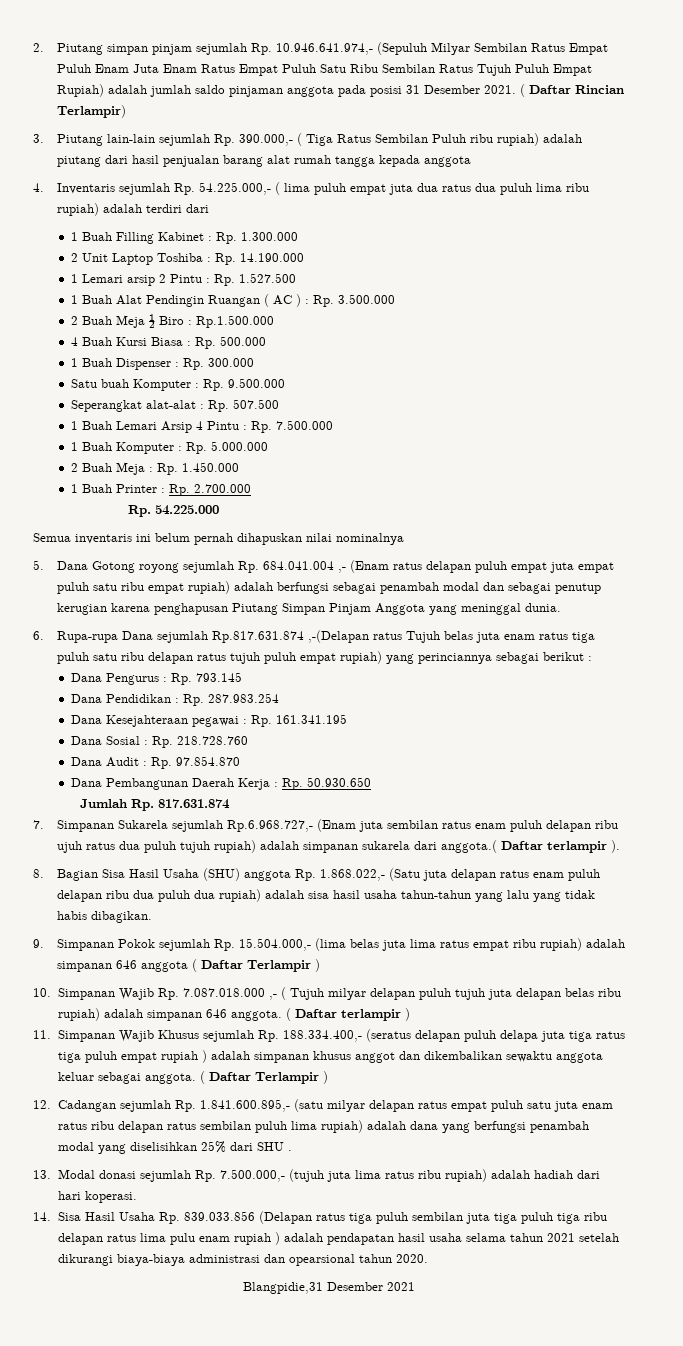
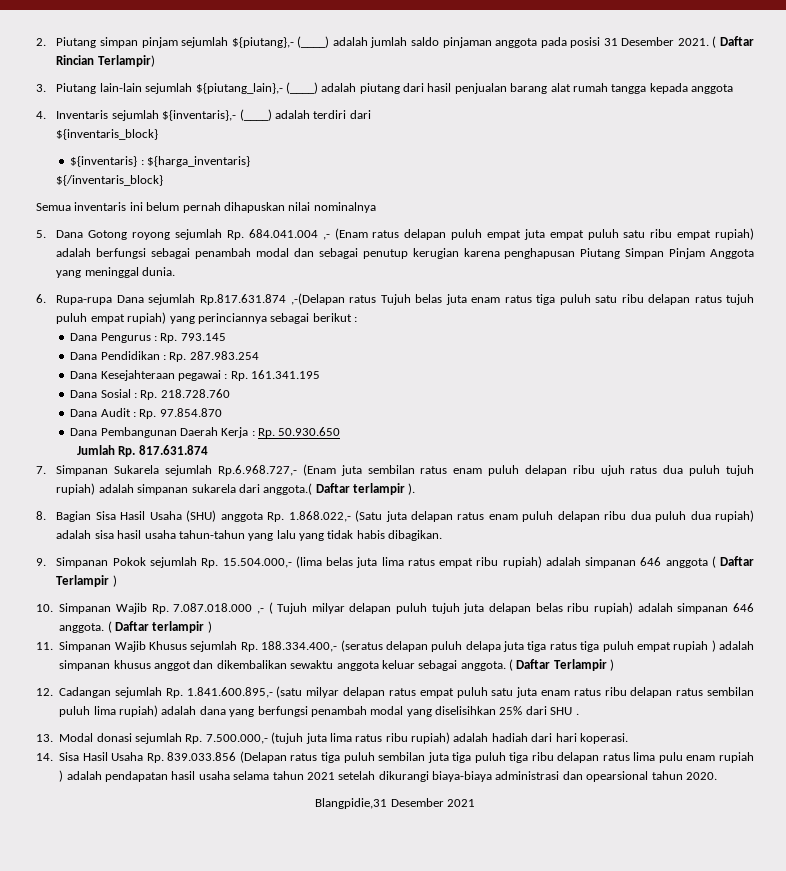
- 2. Piutang simpan pinjam sejumlah Rp. 10.946.641.974,- (Sepuluh Milyar Sembilan Ratus Empat Puluh Enam Juta Enam Ratus Empat Puluh Satu Ribu Sembilan Ratus Tujuh Puluh Empat Rupiah) adalah jumlah saldo pinjaman anggota pada posisi 31 Desember 2021.
+ 2. Piutang simpan pinjam sejumlah ${piutang},- (____) adalah jumlah saldo pinjaman anggota pada posisi 31 Desember 2021.
- 3. Piutang lain-lain sejumlah Rp. 390.000,- ( Tiga Ratus Sembilan Puluh ribu rupiah) adalah piutang dari hasil penjualan barang alat rumah tangga kepada anggota
+ 3. Piutang lain-lain sejumlah ${piutang_lain},- (____) adalah piutang dari hasil penjualan barang alat rumah tangga kepada anggota
- 4. Inventaris sejumlah Rp. 54.225.000,- ( lima puluh empat juta dua ratus dua puluh lima ribu rupiah) adalah terdiri dari
- 1 Buah Filling Kabinet : Rp. 1.300.000
- 2 Unit Laptop Toshiba : Rp. 14.190.000
- 1 Lemari arsip 2 Pintu : Rp. 1.527.500
- 1 Buah Alat Pendingin Ruangan ( AC ) : Rp. 3.500.000
- 2 Buah Meja ½ Biro : Rp.1.500.000
- 4 Buah Kursi Biasa : Rp. 500.000
- 1 Buah Dispenser : Rp. 300.000
- Satu buah Komputer : Rp. 9.500.000
- Seperangkat alat-alat : Rp. 507.500
- 1 Buah Lemari Arsip 4 Pintu : Rp. 7.500.000
- 1 Buah Komputer : Rp. 5.000.000
- 2 Buah Meja : Rp. 1.450.000
- 1 Buah Printer : Rp. 2.700.000
- Rp. 54.225.000
+ 4. Inventaris sejumlah ${inventaris},- (____) adalah terdiri dari
+ ${inventaris_block}
+ ${inventaris} : ${harga_inventaris}
+ ${/inventaris_block}

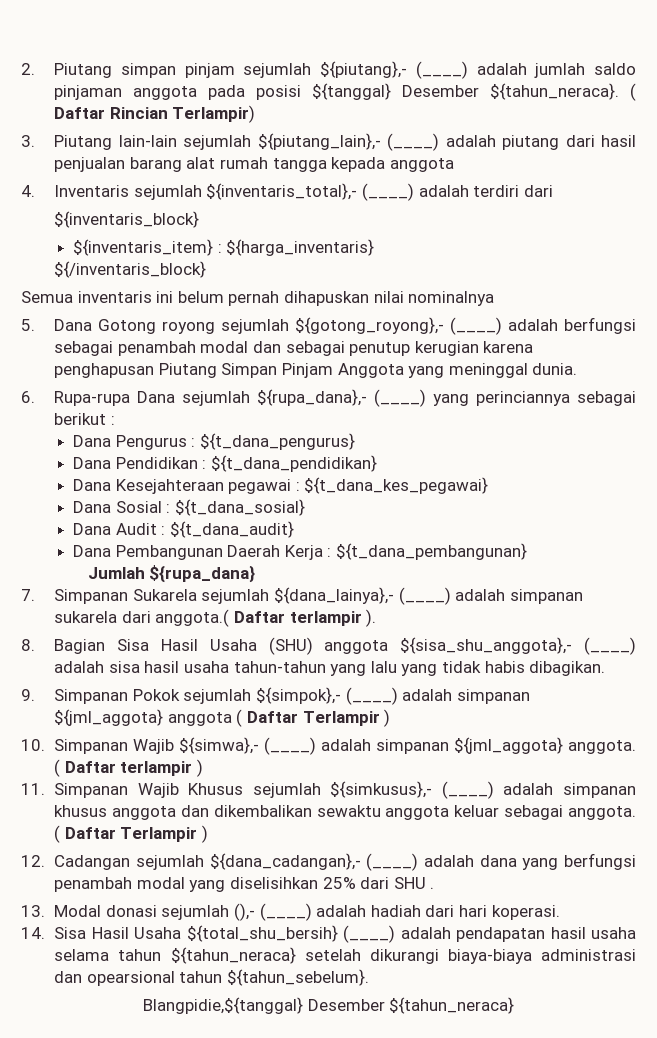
- 2. Piutang simpan pinjam sejumlah ${piutang},- (____) adalah jumlah saldo pinjaman anggota pada posisi 31 Desember 2021.
+ 2. Piutang simpan pinjam sejumlah ${piutang},- (____) adalah jumlah saldo pinjaman anggota pada posisi ${tanggal} Desember ${tahun_neraca}.
- 4. Inventaris sejumlah ${inventaris},- (____) adalah terdiri dari
+ 4. Inventaris sejumlah ${inventaris_total},- (____) adalah terdiri dari
- ${inventaris} : ${harga_inventaris}
+ ${inventaris_item} : ${harga_inventaris}
- 5. Dana Gotong royong sejumlah Rp. 684.041.004 ,- (Enam ratus delapan puluh empat juta empat puluh satu ribu empat rupiah) adalah berfungsi sebagai penambah modal dan sebagai penutup kerugian karena penghapusan Piutang Simpan Pinjam Anggota yang meninggal dunia.
+ 5. Dana Gotong royong sejumlah ${gotong_royong},- (____) adalah berfungsi sebagai penambah modal dan sebagai penutup kerugian karena penghapusan Piutang Simpan Pinjam Anggota yang meninggal dunia.
- 6. Rupa-rupa Dana sejumlah Rp.817.631.874 ,-(Delapan ratus Tujuh belas juta enam ratus tiga puluh satu ribu delapan ratus tujuh puluh empat rupiah) yang perinciannya sebagai berikut :
+ 6. Rupa-rupa Dana sejumlah ${rupa_dana},- (____) yang perinciannya sebagai berikut :
- Dana Pengurus : Rp. 793.145
+ Dana Pengurus : ${t_dana_pengurus}
- Dana Pendidikan : Rp. 287.983.254
+ Dana Pendidikan : ${t_dana_pendidikan}
- Dana Kesejahteraan pegawai : Rp. 161.341.195
+ Dana Kesejahteraan pegawai : ${t_dana_kes_pegawai}
- Dana Sosial : Rp. 218.728.760
+ Dana Sosial : ${t_dana_sosial}
- Dana Audit : Rp. 97.854.870
+ Dana Audit : ${t_dana_audit}
- Dana Pembangunan Daerah Kerja : Rp. 50.930.650
+ Dana Pembangunan Daerah Kerja : ${t_dana_pembangunan}
- Jumlah Rp. 817.631.874
+ Jumlah ${rupa_dana}
- 7. Simpanan Sukarela sejumlah Rp.6.968.727,- (Enam juta sembilan ratus enam puluh delapan ribu ujuh ratus dua puluh tujuh rupiah) adalah simpanan sukarela dari anggota.( Daftar terlampir ).
+ 7. Simpanan Sukarela sejumlah ${dana_lainya},- (____) adalah simpanan sukarela dari anggota.( Daftar terlampir ).
- 8. Bagian Sisa Hasil Usaha (SHU) anggota Rp. 1.868.022,- (Satu juta delapan ratus enam puluh delapan ribu dua puluh dua rupiah) adalah sisa hasil usaha tahun-tahun yang lalu yang tidak habis dibagikan.
+ 8. Bagian Sisa Hasil Usaha (SHU) anggota ${sisa_shu_anggota},- (____) adalah sisa hasil usaha tahun-tahun yang lalu yang tidak habis dibagikan.
- 9. Simpanan Pokok sejumlah Rp. 15.504.000,- (lima belas juta lima ratus empat ribu rupiah) adalah simpanan 646 anggota ( Daftar Terlampir )
+ 9. Simpanan Pokok sejumlah ${simpok},- (____) adalah simpanan ${jml_aggota} anggota ( Daftar Terlampir )
- 10. Simpanan Wajib Rp. 7.087.018.000 ,- ( Tujuh milyar delapan puluh tujuh juta delapan belas ribu rupiah) adalah simpanan 646 anggota.
+ 10. Simpanan Wajib ${simwa},- (____) adalah simpanan ${jml_aggota} anggota.
- 11. Simpanan Wajib Khusus sejumlah Rp. 188.334.400,- (seratus delapan puluh delapa juta tiga ratus tiga puluh empat rupiah ) adalah simpanan khusus anggot dan dikembalikan sewaktu anggota keluar sebagai anggota.
+ 11. Simpanan Wajib Khusus sejumlah ${simkusus},- (____) adalah simpanan khusus anggota dan dikembalikan sewaktu anggota keluar sebagai anggota.
- 12. Cadangan sejumlah Rp. 1.841.600.895,- (satu milyar delapan ratus empat puluh satu juta enam ratus ribu delapan ratus sembilan puluh lima rupiah) adalah dana yang berfungsi penambah modal yang diselisihkan 25% dari SHU .
+ 12. Cadangan sejumlah ${dana_cadangan},- (____) adalah dana yang berfungsi penambah modal yang diselisihkan 25% dari SHU .
- 13. Modal donasi sejumlah Rp. 7.500.000,- (tujuh juta lima ratus ribu rupiah) adalah hadiah dari hari koperasi.
+ 13. Modal donasi sejumlah (),- (____) adalah hadiah dari hari koperasi.
- 14. Sisa Hasil Usaha Rp. 839.033.856 (Delapan ratus tiga puluh sembilan juta tiga puluh tiga ribu delapan ratus lima pulu enam rupiah ) adalah pendapatan hasil usaha selama tahun 2021 setelah dikurangi biaya-biaya administrasi dan opearsional tahun 2020.
- Blangpidie,31 Desember 2021
+ 14. Sisa Hasil Usaha ${total_shu_bersih} (____) adalah pendapatan hasil usaha selama tahun ${tahun_neraca} setelah dikurangi biaya-biaya administrasi dan opearsional tahun ${tahun_sebelum}.
+ Blangpidie,${tanggal} Desember ${tahun_neraca}

